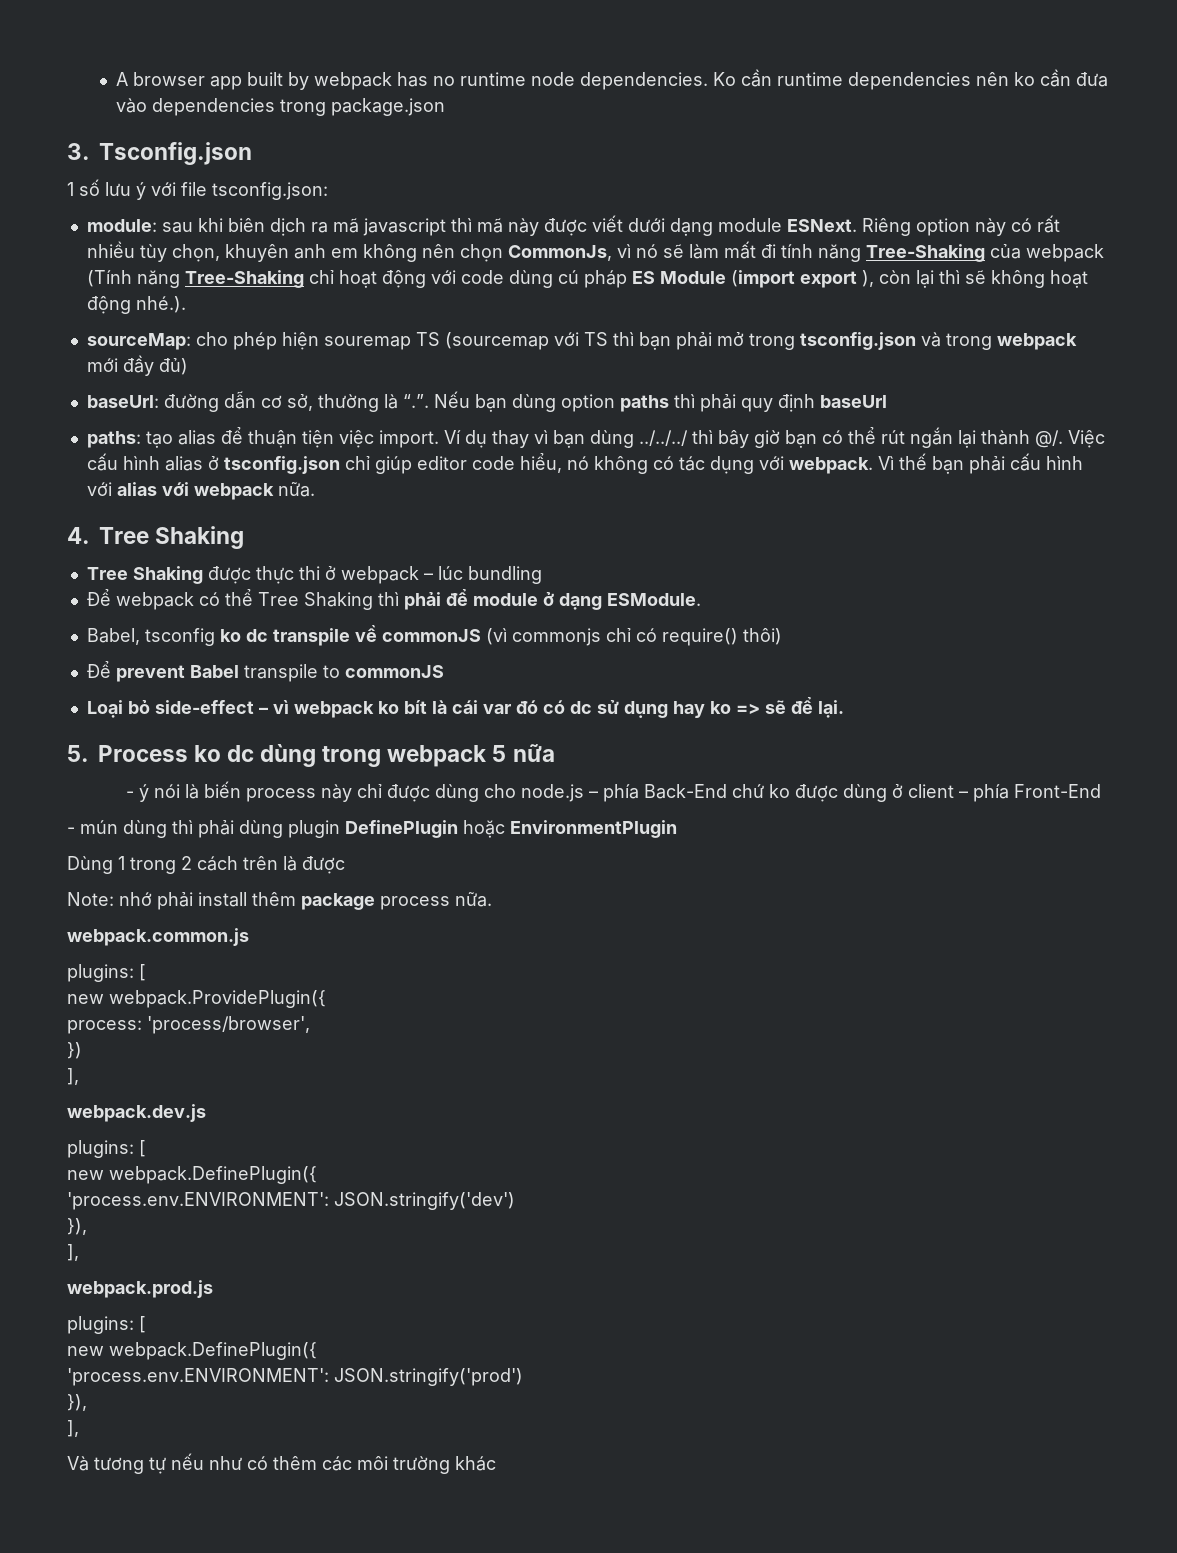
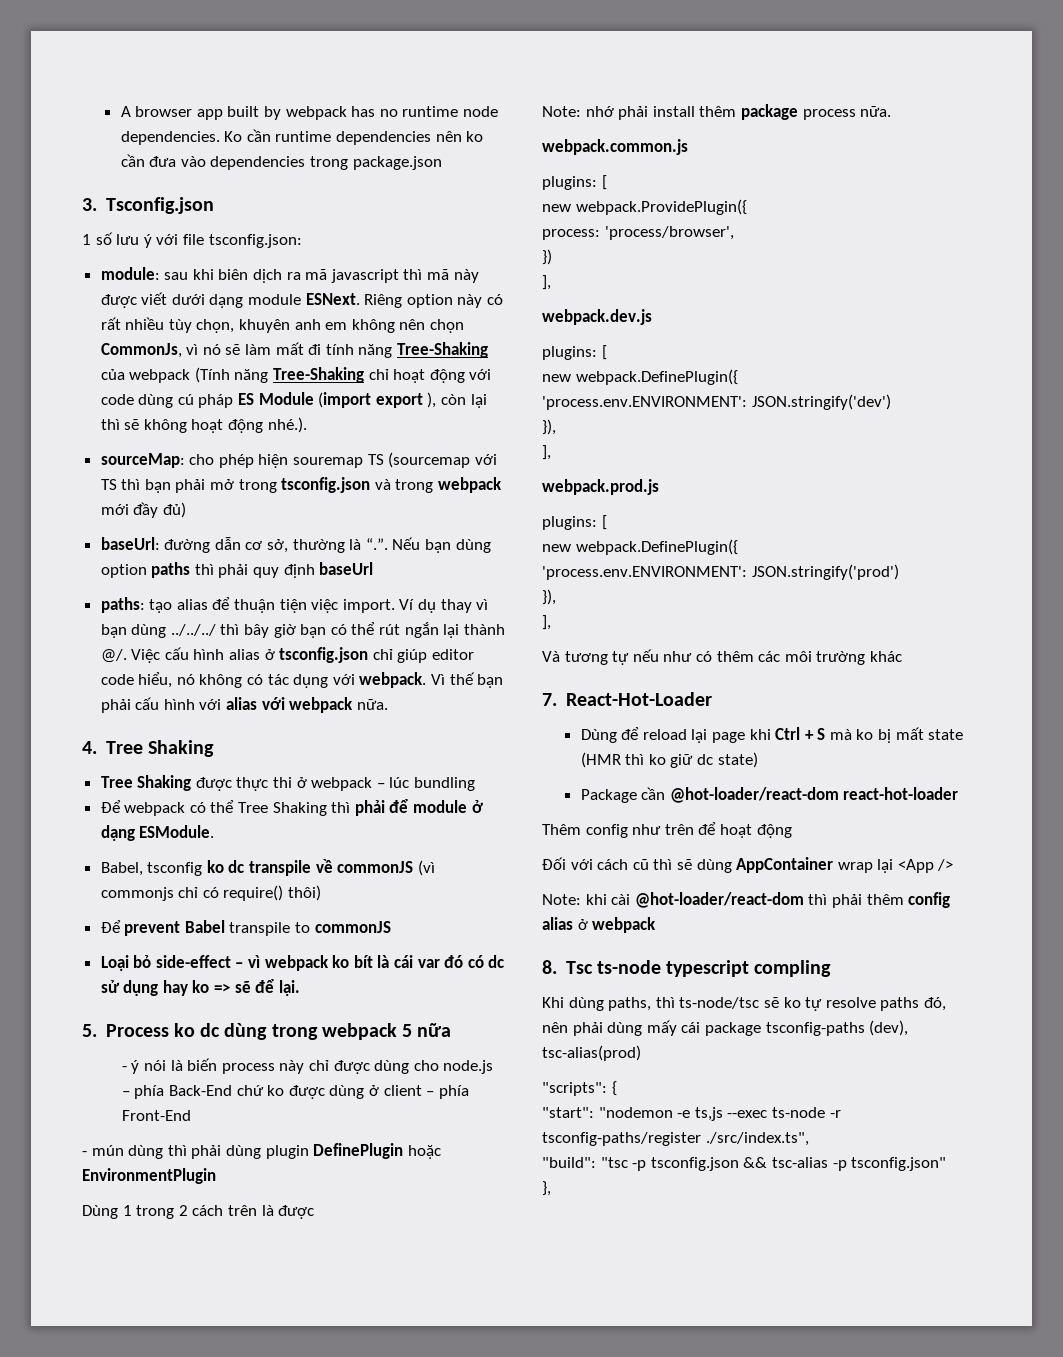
+ 7. React-Hot-Loader
+ Dùng để reload lại page khi Ctrl + S mà ko bị mất state (HMR thì ko giữ dc state)
+ Package cần @hot-loader/react-dom react-hot-loader
+ Thêm config như trên để hoạt động
+ Đối với cách cũ thì sẽ dùng AppContainer wrap lại <App />
+ Note: khi cài @hot-loader/react-dom thì phải thêm config alias ở webpack
+ 8. Tsc ts-node typescript compling
+ Khi dùng paths, thì ts-node/tsc sẽ ko tự resolve paths đó, nên phải dùng mấy cái package tsconfig-paths (dev), tsc-alias(prod)
+ "scripts": {
+ "start": "nodemon -e ts,js --exec ts-node -r tsconfig-paths/register ./src/index.ts",
+ "build": "tsc -p tsconfig.json && tsc-alias -p tsconfig.json"
+ },

